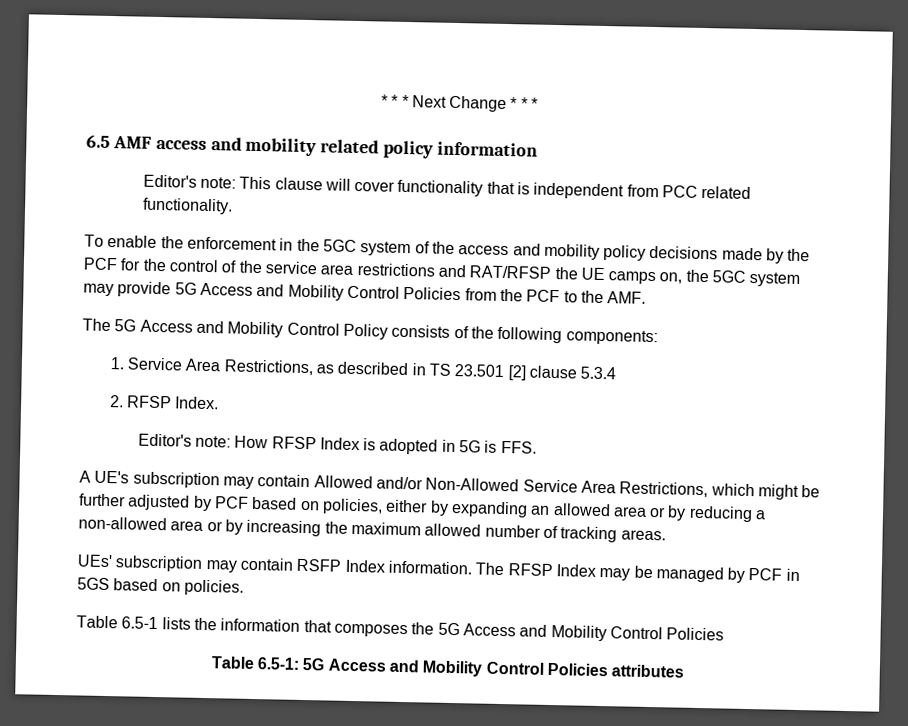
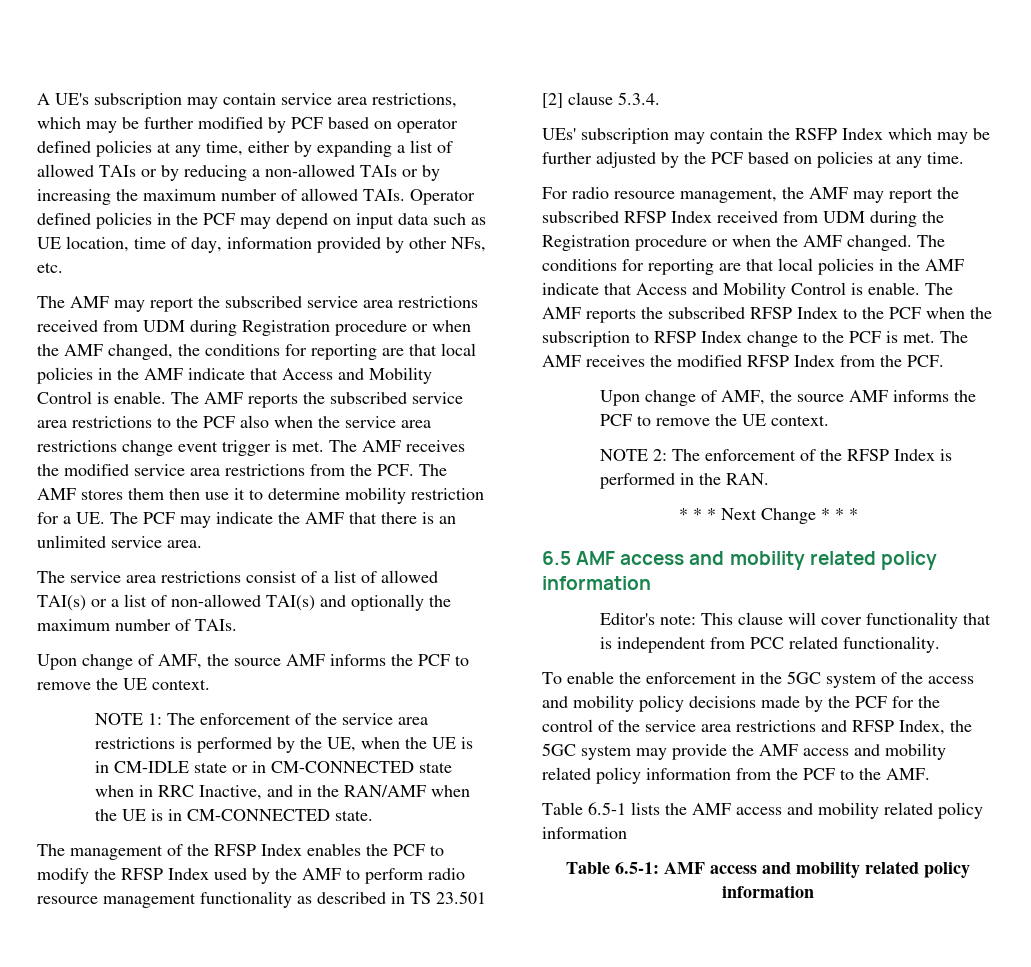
+ A UE's subscription may contain service area restrictions, which may be further modified by PCF based on operator defined policies at any time, either by expanding a list of allowed TAIs or by reducing a non-allowed TAIs or by increasing the maximum number of allowed TAIs. Operator defined policies in the PCF may depend on input data such as UE location, time of day, information provided by other NFs, etc.
+ The AMF may report the subscribed service area restrictions received from UDM during Registration procedure or when the AMF changed, the conditions for reporting are that local policies in the AMF indicate that Access and Mobility Control is enable. The AMF reports the subscribed service area restrictions to the PCF also when the service area restrictions change event trigger is met. The AMF receives the modified service area restrictions from the PCF. The AMF stores them then use it to determine mobility restriction for a UE. The PCF may indicate the AMF that there is an unlimited service area.
+ The service area restrictions consist of a list of allowed TAI(s) or a list of non-allowed TAI(s) and optionally the maximum number of TAIs.
+ Upon change of AMF, the source AMF informs the PCF to remove the UE context.
+ NOTE 1: The enforcement of the service area restrictions is performed by the UE, when the UE is in CM-IDLE state or in CM-CONNECTED state when in RRC Inactive, and in the RAN/AMF when the UE is in CM-CONNECTED state.
+ The management of the RFSP Index enables the PCF to modify the RFSP Index used by the AMF to perform radio resource management functionality as described in TS 23.501 [2] clause 5.3.4.
+ UEs' subscription may contain the RSFP Index which may be further adjusted by the PCF based on policies at any time.
+ For radio resource management, the AMF may report the subscribed RFSP Index received from UDM during the Registration procedure or when the AMF changed. The conditions for reporting are that local policies in the AMF indicate that Access and Mobility Control is enable. The AMF reports the subscribed RFSP Index to the PCF when the subscription to RFSP Index change to the PCF is met. The AMF receives the modified RFSP Index from the PCF.
+ Upon change of AMF, the source AMF informs the PCF to remove the UE context.
+ NOTE 2: The enforcement of the RFSP Index is performed in the RAN.
- To enable the enforcement in the 5GC system of the access and mobility policy decisions made by the PCF for the control of the service area restrictions and RAT/RFSP the UE camps on, the 5GC system may provide 5G Access and Mobility Control Policies from the PCF to the AMF.
+ To enable the enforcement in the 5GC system of the access and mobility policy decisions made by the PCF for the control of the service area restrictions and RFSP Index, the 5GC system may provide the AMF access and mobility related policy information from the PCF to the AMF.
- The 5G Access and Mobility Control Policy consists of the following components:
- 1. Service Area Restrictions, as described in TS 23.501 [2] clause 5.3.4
- 2. RFSP Index.
- Editor's note: How RFSP Index is adopted in 5G is FFS.
- A UE's subscription may contain Allowed and/or Non-Allowed Service Area Restrictions, which might be further adjusted by PCF based on policies, either by expanding an allowed area or by reducing a non-allowed area or by increasing the maximum allowed number of tracking areas.
- UEs' subscription may contain RSFP Index information. The RFSP Index may be managed by PCF in 5GS based on policies.
- Table 6.5-1 lists the information that composes the 5G Access and Mobility Control Policies
- Table 6.5-1: 5G Access and Mobility Control Policies attributes
+ Table 6.5-1 lists the AMF access and mobility related policy information
+ Table 6.5-1: AMF access and mobility related policy information

